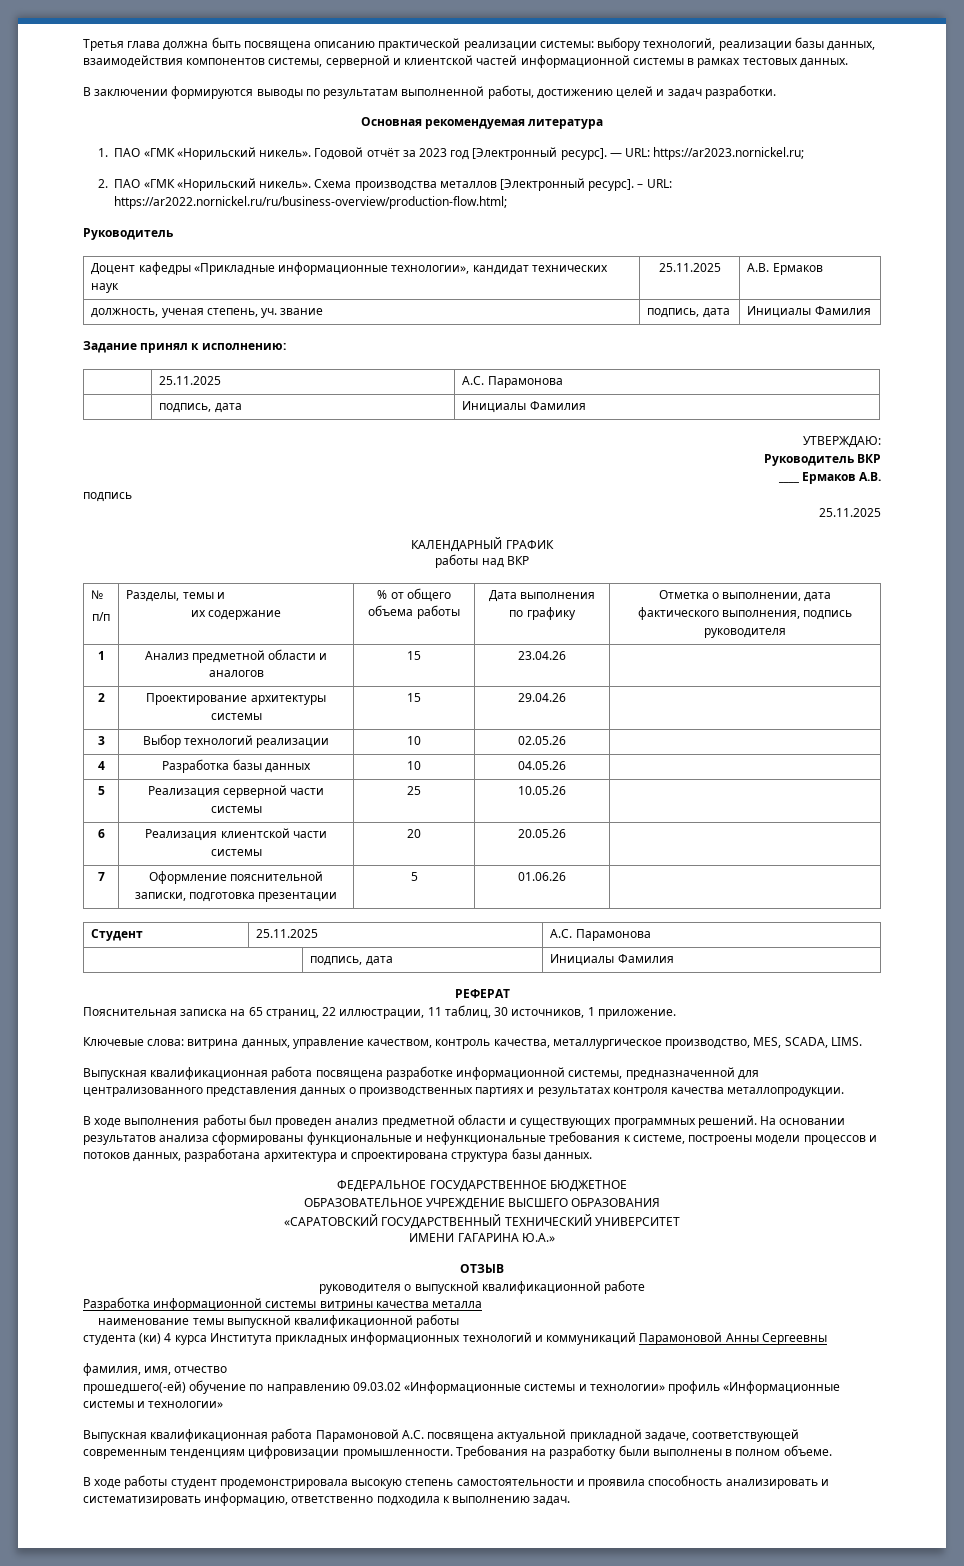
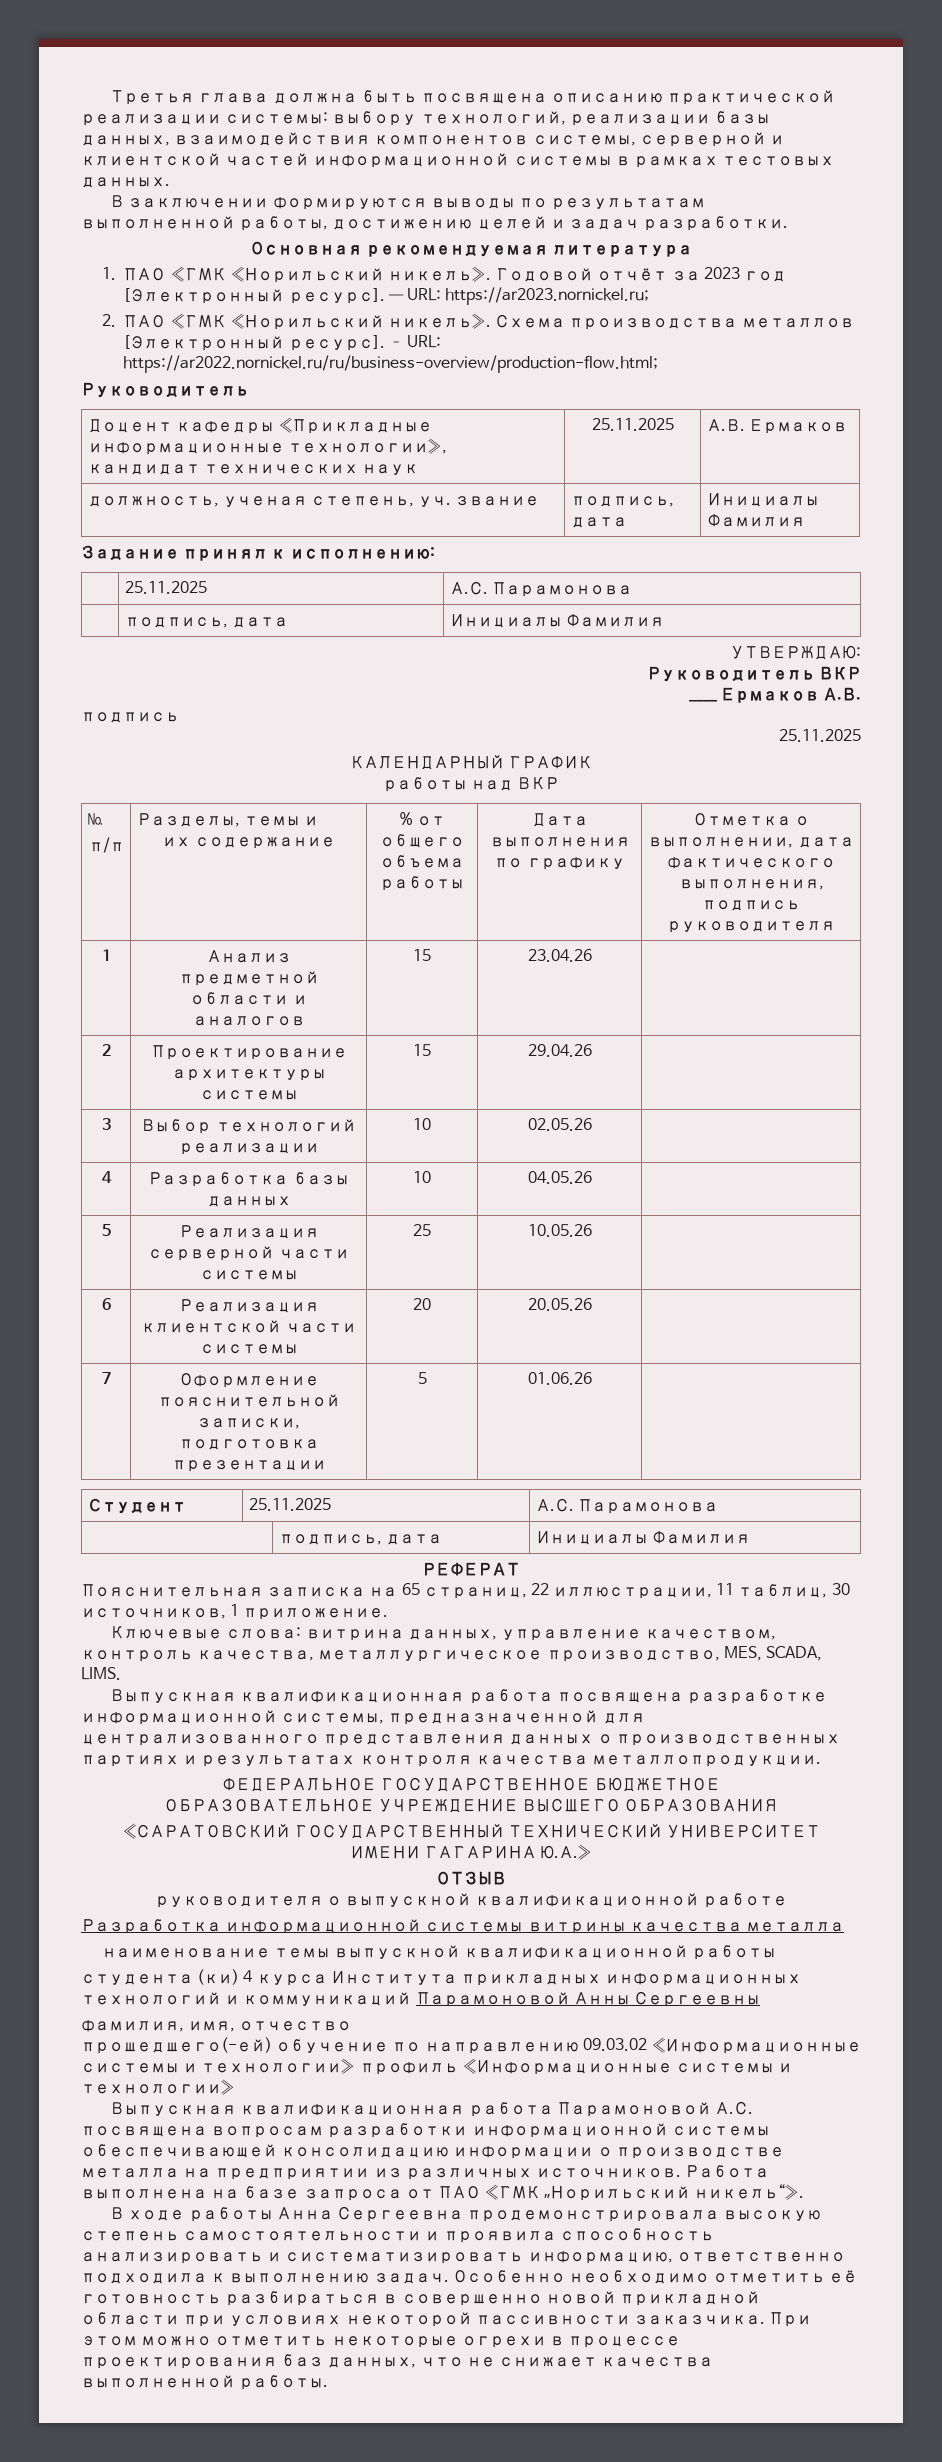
- В ходе выполнения работы был проведен анализ предметной области и существующих программных решений. На основании результатов анализа сформированы функциональные и нефункциональные требования к системе, построены модели процессов и потоков данных, разработана архитектура и спроектирована структура базы данных.
- Выпускная квалификационная работа Парамоновой А.С. посвящена актуальной прикладной задаче, соответствующей современным тенденциям цифровизации промышленности. Требования на разработку были выполнены в полном объеме.
+ Выпускная квалификационная работа Парамоновой А.С. посвящена вопросам разработки информационной системы обеспечивающей консолидацию информации о производстве металла на предприятии из различных источников. Работа выполнена на базе запроса от ПАО «ГМК „Норильский никель“».
- В ходе работы студент продемонстрировала высокую степень самостоятельности и проявила способность анализировать и систематизировать информацию, ответственно подходила к выполнению задач.
+ В ходе работы Анна Сергеевна продемонстрировала высокую степень самостоятельности и проявила способность анализировать и систематизировать информацию, ответственно подходила к выполнению задач.
+ Особенно необходимо отметить её готовность разбираться в совершенно новой прикладной области при условиях некоторой пассивности заказчика. При этом можно отметить некоторые огрехи в процессе проектирования баз данных, что не снижает качества выполненной работы.

